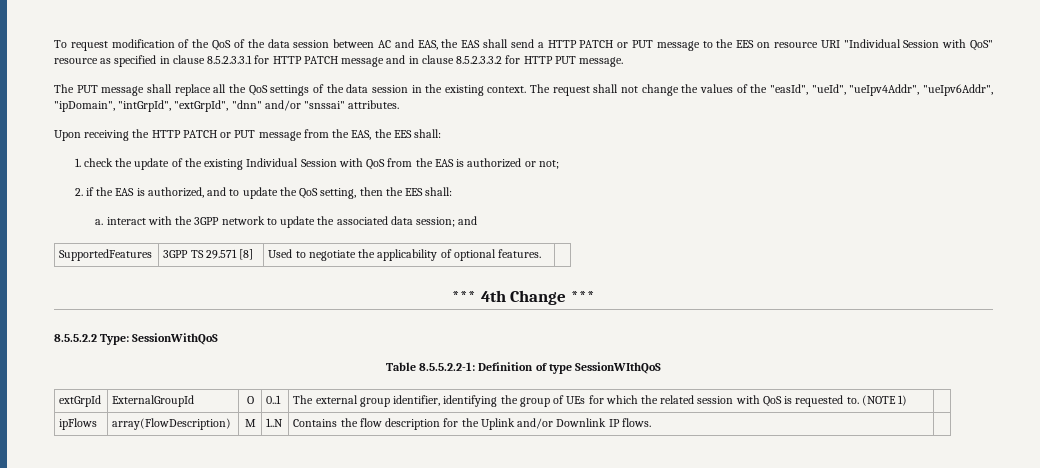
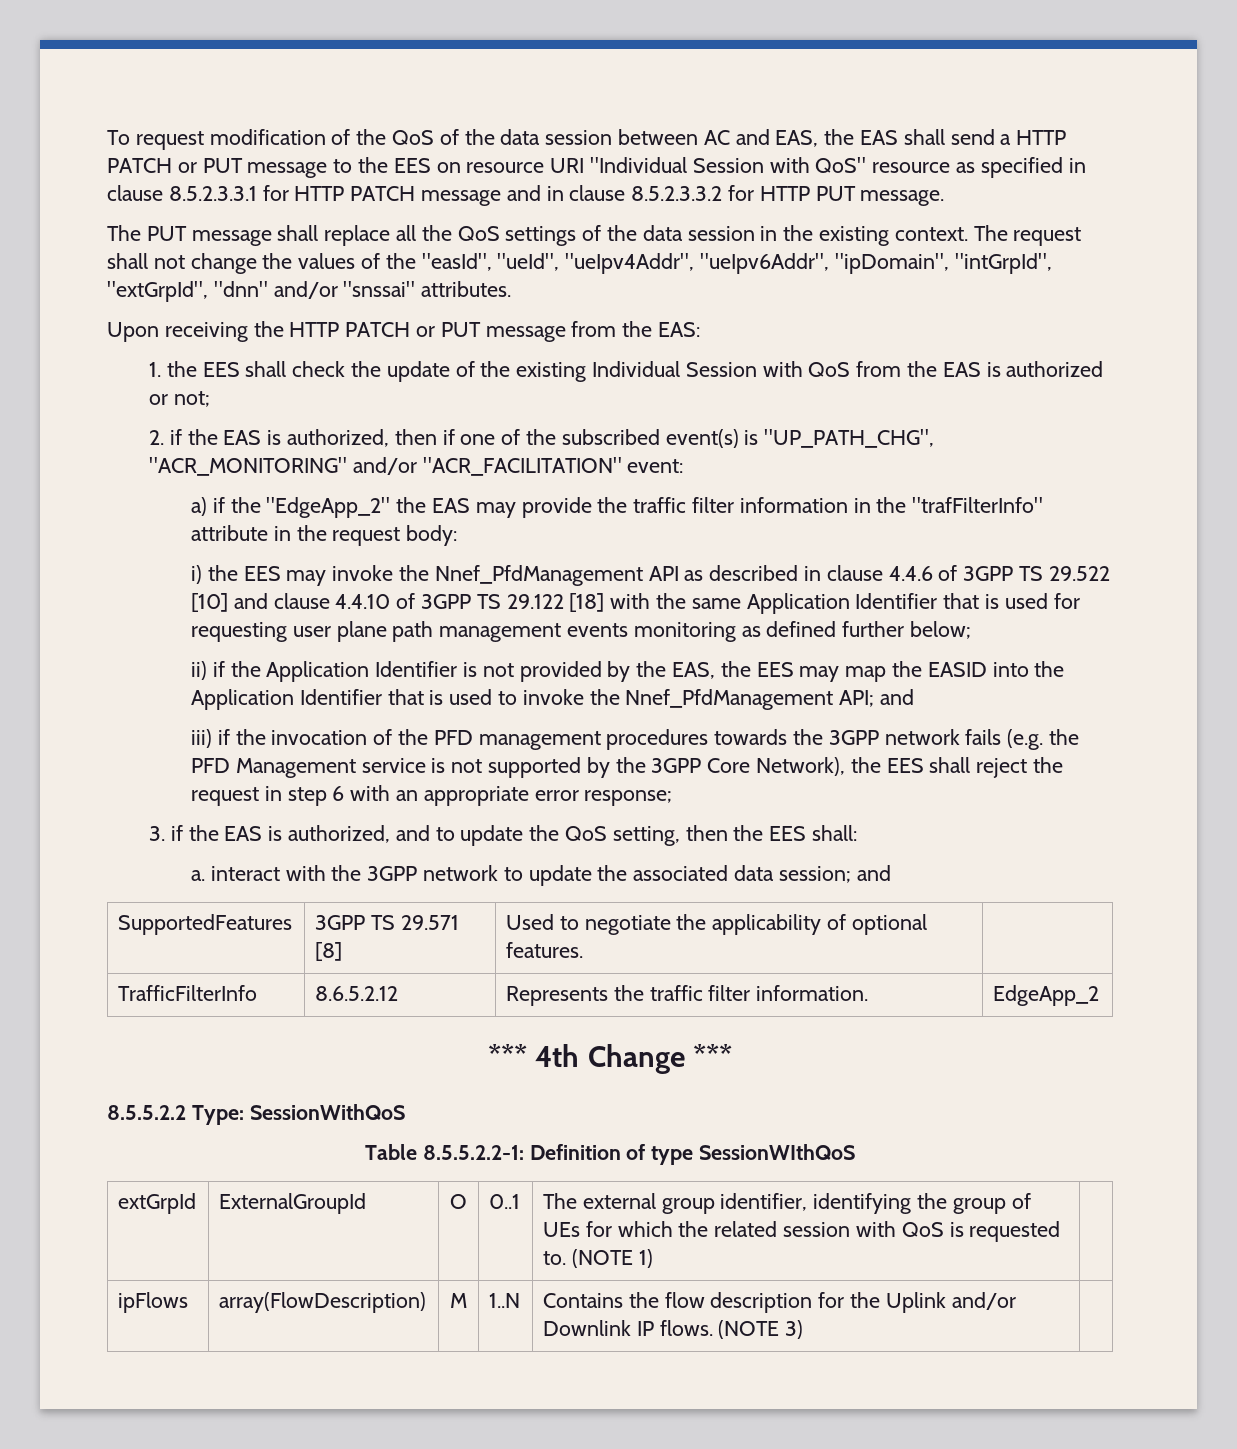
- Upon receiving the HTTP PATCH or PUT message from the EAS, the EES shall:
- 1. check the update of the existing Individual Session with QoS from the EAS is authorized or not;
+ Upon receiving the HTTP PATCH or PUT message from the EAS:
+ 1. the EES shall check the update of the existing Individual Session with QoS from the EAS is authorized or not;
- 2. if the EAS is authorized, and to update the QoS setting, then the EES shall:
+ 2. if the EAS is authorized, then if one of the subscribed event(s) is "UP_PATH_CHG", "ACR_MONITORING" and/or "ACR_FACILITATION" event:
+ a) if the "EdgeApp_2" the EAS may provide the traffic filter information in the "trafFilterInfo" attribute in the request body:
+ i) the EES may invoke the Nnef_PfdManagement API as described in clause 4.4.6 of 3GPP TS 29.522 [10] and clause 4.4.10 of 3GPP TS 29.122 [18] with the same Application Identifier that is used for requesting user plane path management events monitoring as defined further below;
+ ii) if the Application Identifier is not provided by the EAS, the EES may map the EASID into the Application Identifier that is used to invoke the Nnef_PfdManagement API; and
+ iii) if the invocation of the PFD management procedures towards the 3GPP network fails (e.g. the PFD Management service is not supported by the 3GPP Core Network), the EES shall reject the request in step 6 with an appropriate error response;
+ 3. if the EAS is authorized, and to update the QoS setting, then the EES shall:
+ TrafficFilterInfo | 8.6.5.2.12 | Represents the traffic filter information. | EdgeApp_2
- ipFlows | array(FlowDescription) | M | 1..N | Contains the flow description for the Uplink and/or Downlink IP flows. |
+ ipFlows | array(FlowDescription) | M | 1..N | Contains the flow description for the Uplink and/or Downlink IP flows. (NOTE 3) |

